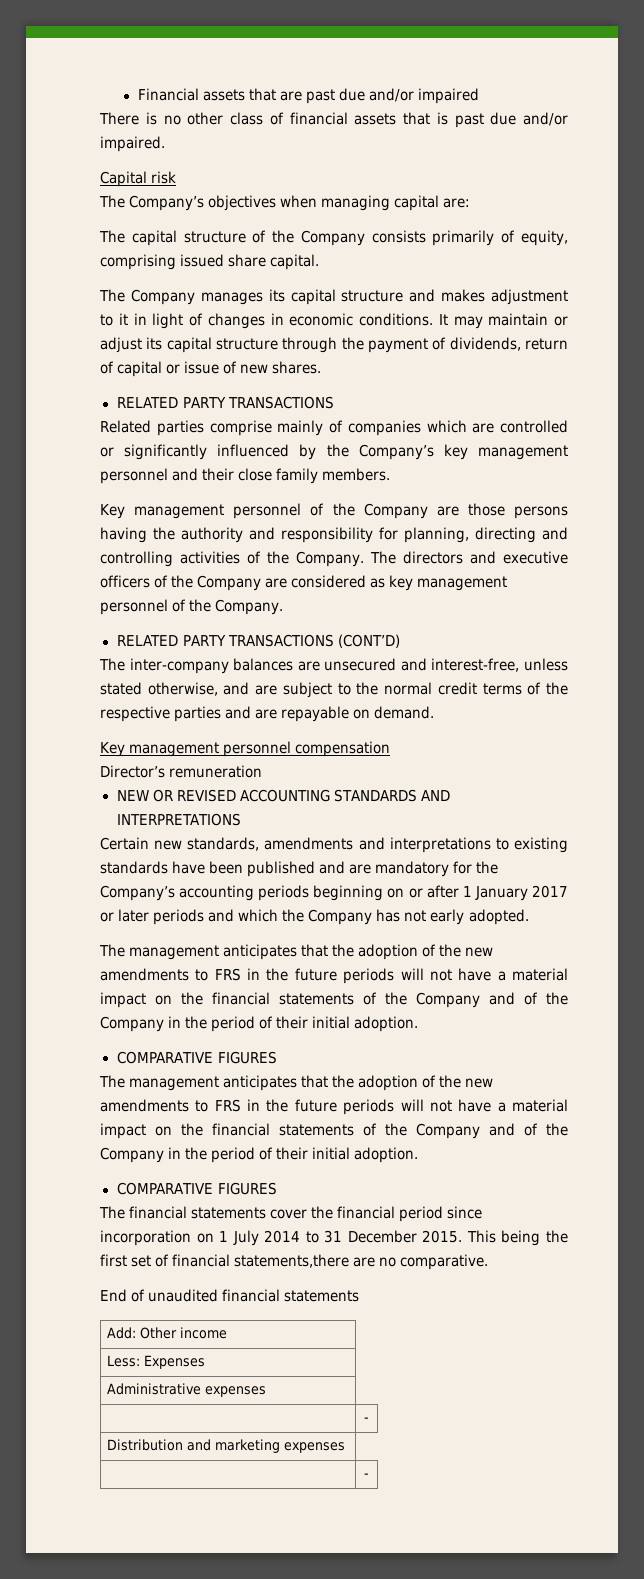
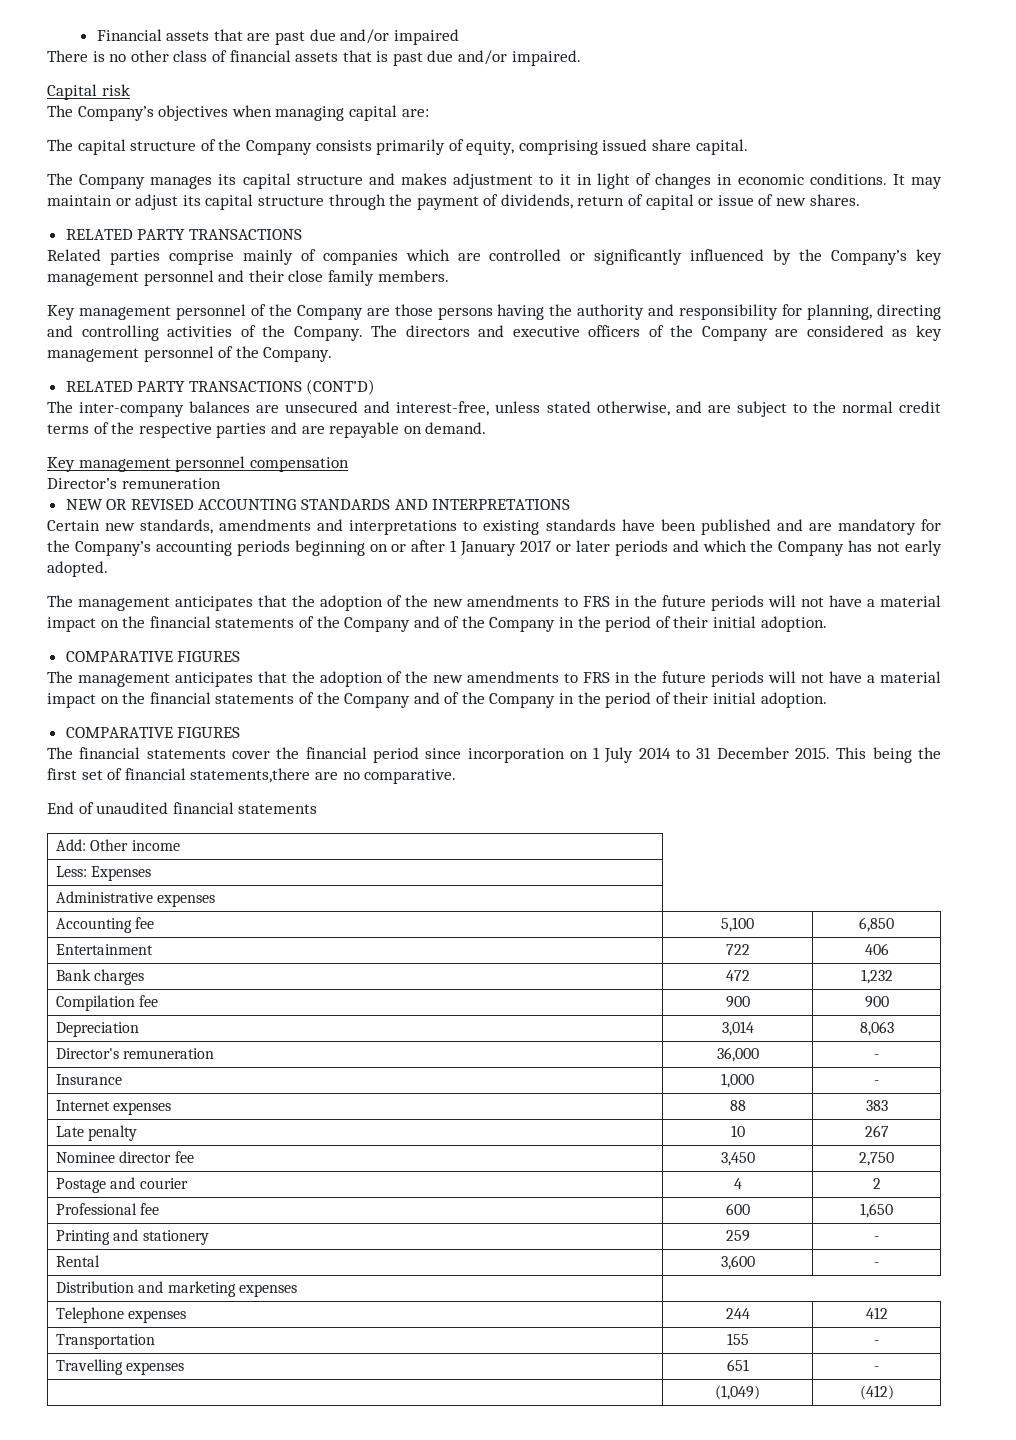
  Administrative expenses
- | -
+ Accounting fee | 5,100 | 6,850
+ Entertainment | 722 | 406
+ Bank charges | 472 | 1,232
+ Compilation fee | 900 | 900
+ Depreciation | 3,014 | 8,063
+ Director's remuneration | 36,000 | -
+ Insurance | 1,000 | -
+ Internet expenses | 88 | 383
+ Late penalty | 10 | 267
+ Nominee director fee | 3,450 | 2,750
+ Postage and courier | 4 | 2
+ Professional fee | 600 | 1,650
+ Printing and stationery | 259 | -
+ Rental | 3,600 | -
  Distribution and marketing expenses
- | -
+ Telephone expenses | 244 | 412
+ Transportation | 155 | -
+ Travelling expenses | 651 | -
+ | (1,049) | (412)

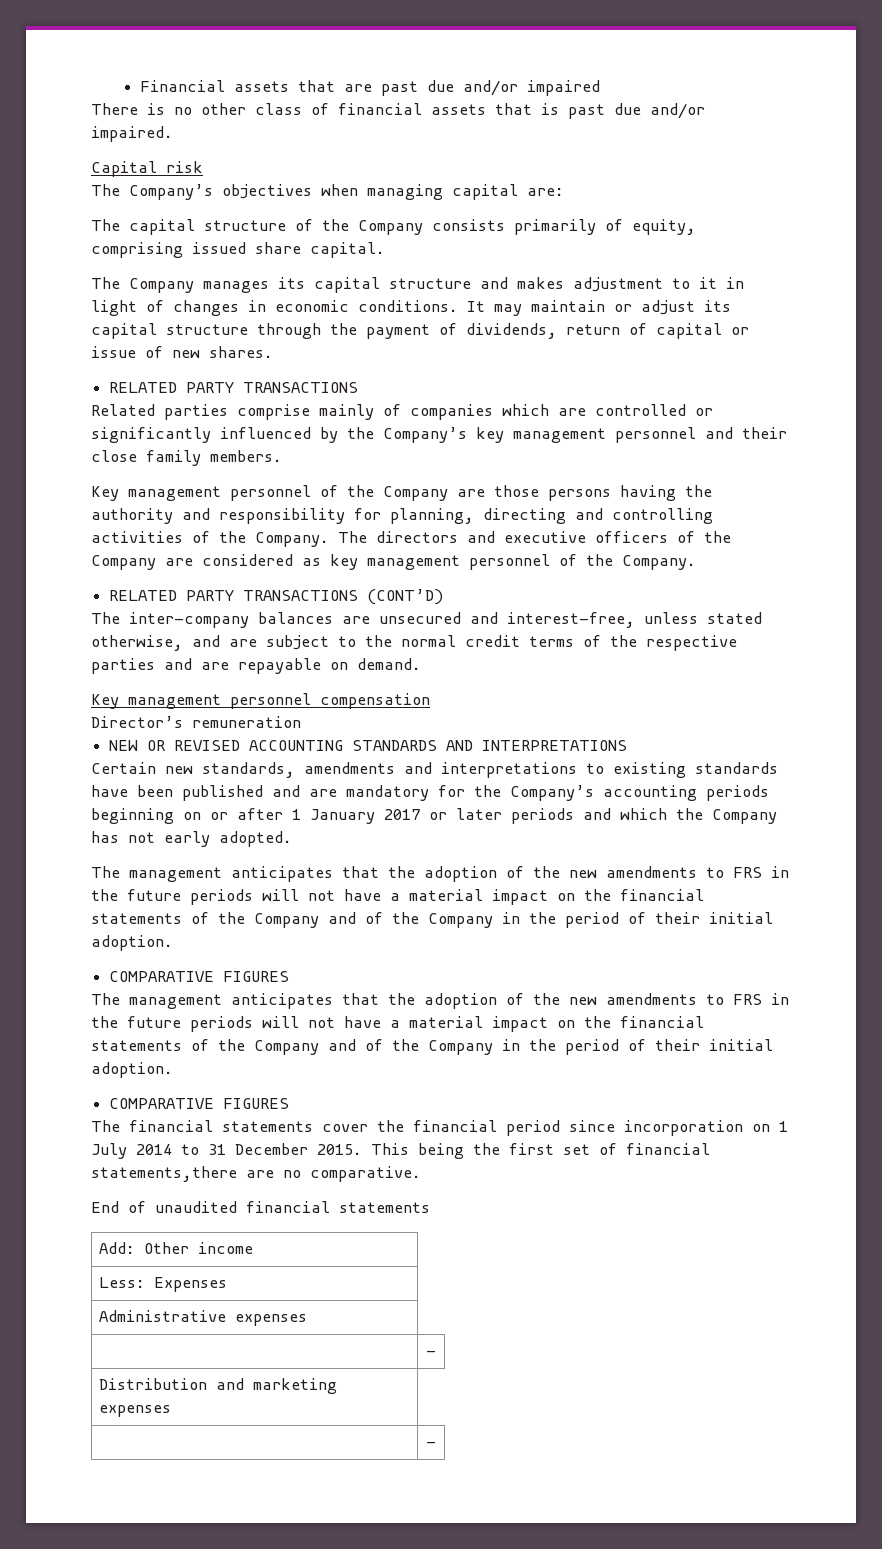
  Administrative expenses
- Accounting fee | 5,100 | 6,850
- Entertainment | 722 | 406
- Bank charges | 472 | 1,232
- Compilation fee | 900 | 900
- Depreciation | 3,014 | 8,063
- Director's remuneration | 36,000 | -
- Insurance | 1,000 | -
- Internet expenses | 88 | 383
- Late penalty | 10 | 267
- Nominee director fee | 3,450 | 2,750
- Postage and courier | 4 | 2
- Professional fee | 600 | 1,650
- Printing and stationery | 259 | -
- Rental | 3,600 | -
+ | -
  Distribution and marketing expenses
- Telephone expenses | 244 | 412
- Transportation | 155 | -
- Travelling expenses | 651 | -
- | (1,049) | (412)
+ | -

